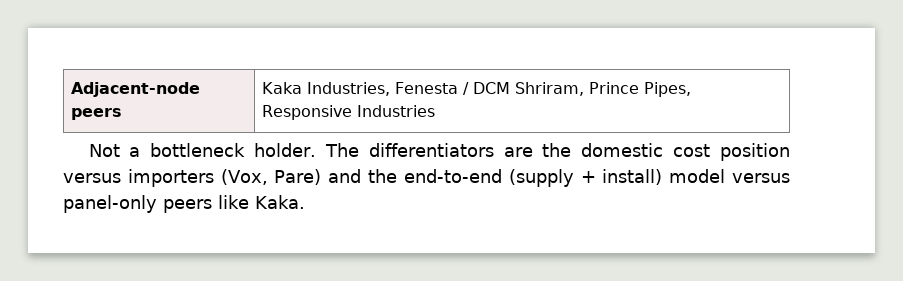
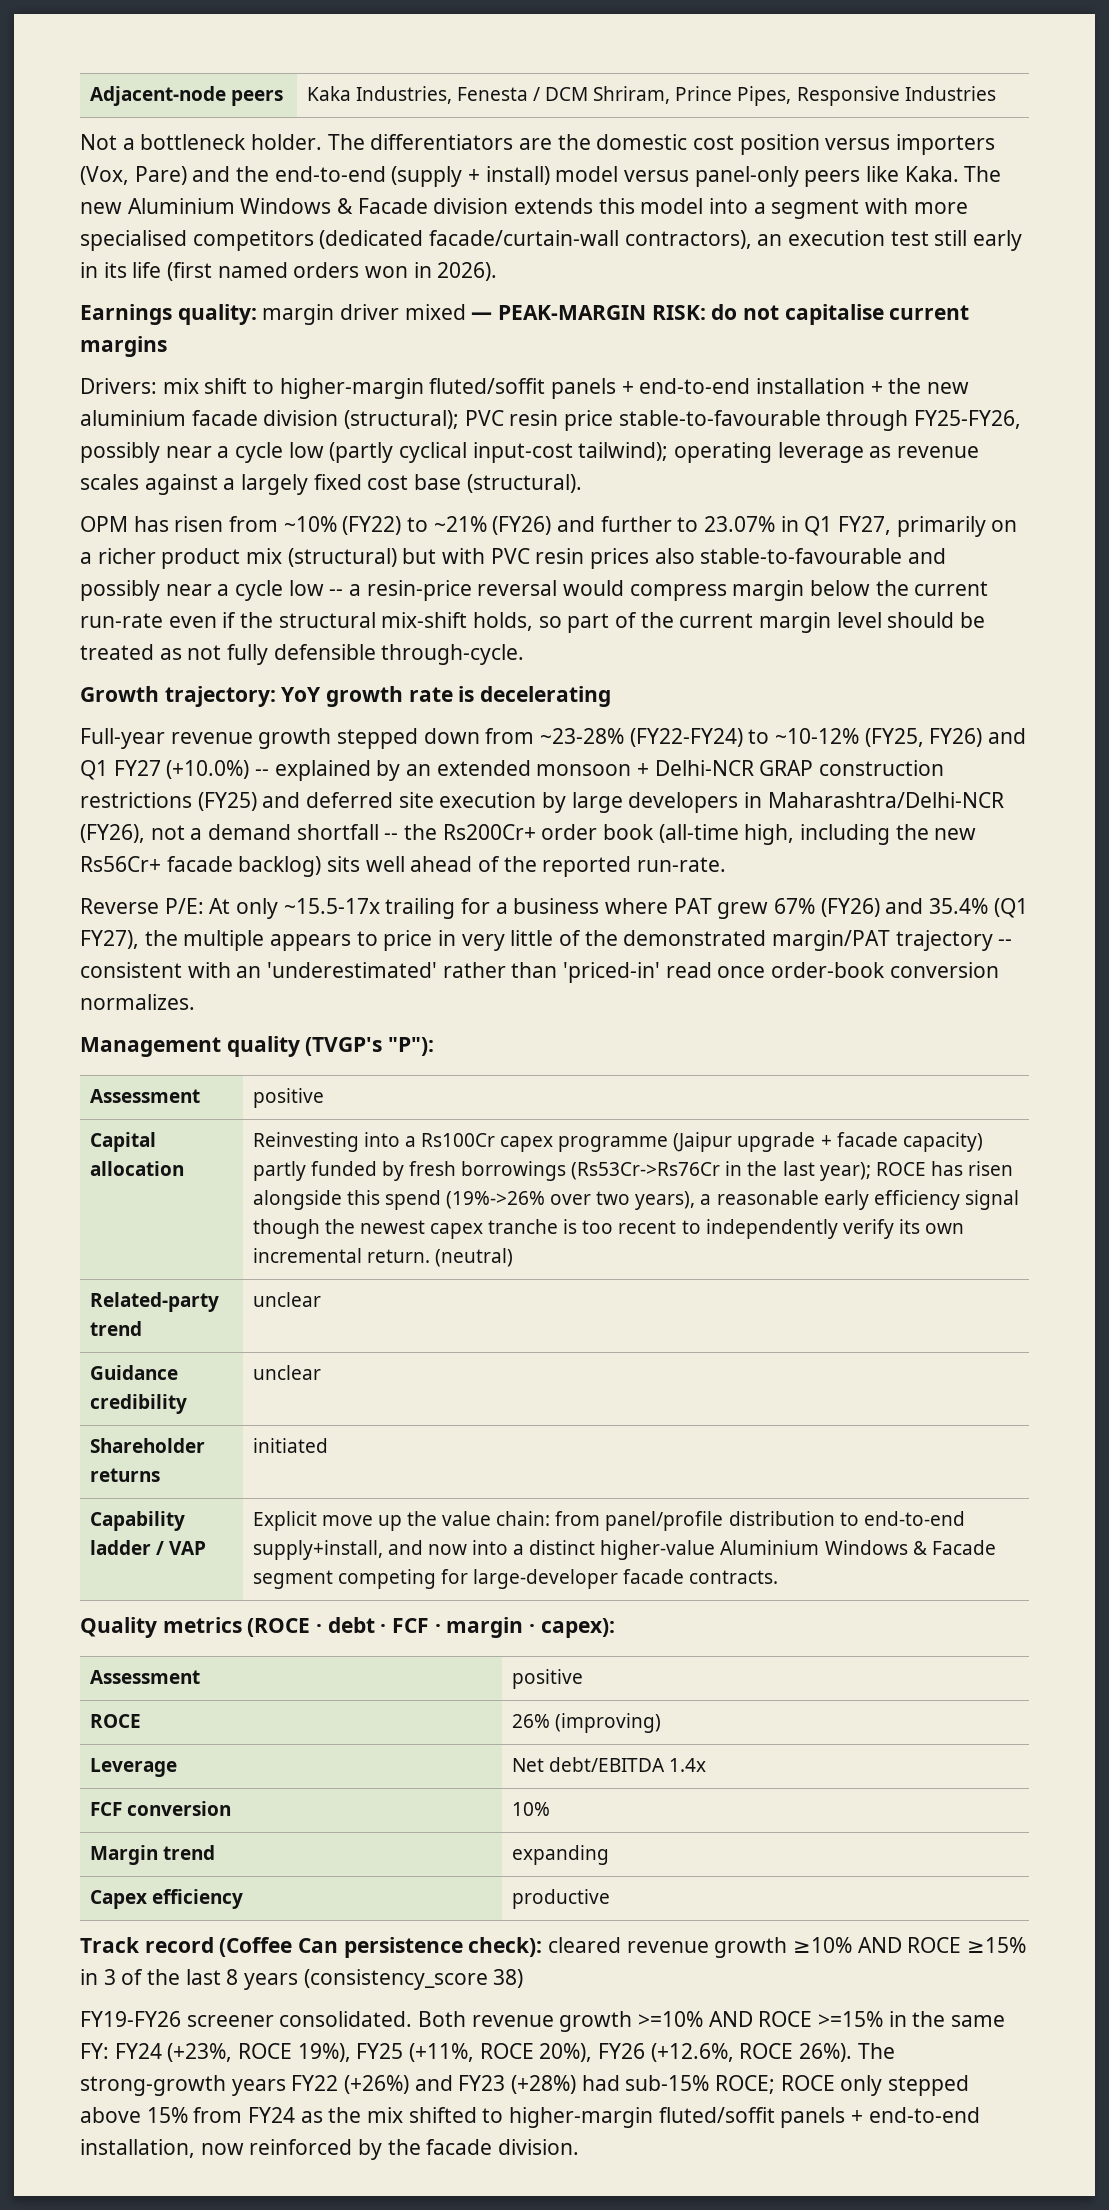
+ The new Aluminium Windows & Facade division extends this model into a segment with more specialised competitors (dedicated facade/curtain-wall contractors), an execution test still early in its life (first named orders won in 2026).
+ Earnings quality: margin driver mixed — PEAK-MARGIN RISK: do not capitalise current margins
+ Drivers: mix shift to higher-margin fluted/soffit panels + end-to-end installation + the new aluminium facade division (structural); PVC resin price stable-to-favourable through FY25-FY26, possibly near a cycle low (partly cyclical input-cost tailwind); operating leverage as revenue scales against a largely fixed cost base (structural).
+ OPM has risen from ~10% (FY22) to ~21% (FY26) and further to 23.07% in Q1 FY27, primarily on a richer product mix (structural) but with PVC resin prices also stable-to-favourable and possibly near a cycle low -- a resin-price reversal would compress margin below the current run-rate even if the structural mix-shift holds, so part of the current margin level should be treated as not fully defensible through-cycle.
+ Growth trajectory: YoY growth rate is decelerating
+ Full-year revenue growth stepped down from ~23-28% (FY22-FY24) to ~10-12% (FY25, FY26) and Q1 FY27 (+10.0%) -- explained by an extended monsoon + Delhi-NCR GRAP construction restrictions (FY25) and deferred site execution by large developers in Maharashtra/Delhi-NCR (FY26), not a demand shortfall -- the Rs200Cr+ order book (all-time high, including the new Rs56Cr+ facade backlog) sits well ahead of the reported run-rate.
+ Reverse P/E: At only ~15.5-17x trailing for a business where PAT grew 67% (FY26) and 35.4% (Q1 FY27), the multiple appears to price in very little of the demonstrated margin/PAT trajectory -- consistent with an 'underestimated' rather than 'priced-in' read once order-book conversion normalizes.
+ Management quality (TVGP's "P"):
+ Assessment | positive
+ Capital allocation | Reinvesting into a Rs100Cr capex programme (Jaipur upgrade + facade capacity) partly funded by fresh borrowings (Rs53Cr->Rs76Cr in the last year); ROCE has risen alongside this spend (19%->26% over two years), a reasonable early efficiency signal though the newest capex tranche is too recent to independently verify its own incremental return. (neutral)
+ Related-party trend | unclear
+ Guidance credibility | unclear
+ Shareholder returns | initiated
+ Capability ladder / VAP | Explicit move up the value chain: from panel/profile distribution to end-to-end supply+install, and now into a distinct higher-value Aluminium Windows & Facade segment competing for large-developer facade contracts.
+ Quality metrics (ROCE · debt · FCF · margin · capex):
+ Assessment | positive
+ ROCE | 26% (improving)
+ Leverage | Net debt/EBITDA 1.4x
+ FCF conversion | 10%
+ Margin trend | expanding
+ Capex efficiency | productive
+ Track record (Coffee Can persistence check): cleared revenue growth ≥10% AND ROCE ≥15% in 3 of the last 8 years (consistency_score 38)
+ FY19-FY26 screener consolidated. Both revenue growth >=10% AND ROCE >=15% in the same FY: FY24 (+23%, ROCE 19%), FY25 (+11%, ROCE 20%), FY26 (+12.6%, ROCE 26%). The strong-growth years FY22 (+26%) and FY23 (+28%) had sub-15% ROCE; ROCE only stepped above 15% from FY24 as the mix shifted to higher-margin fluted/soffit panels + end-to-end installation, now reinforced by the facade division.

